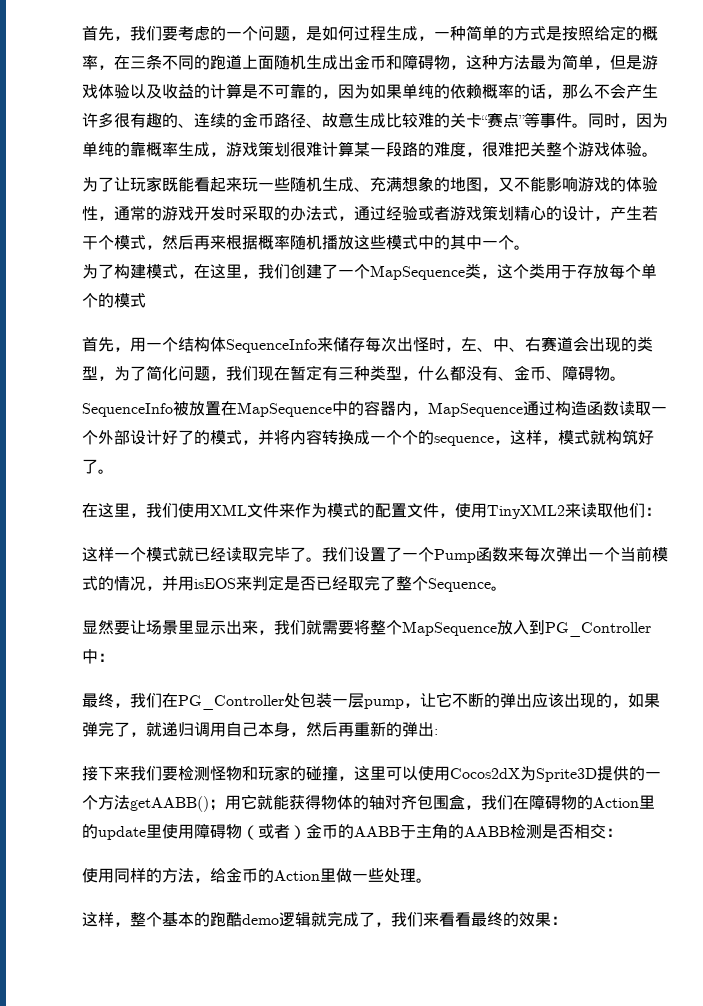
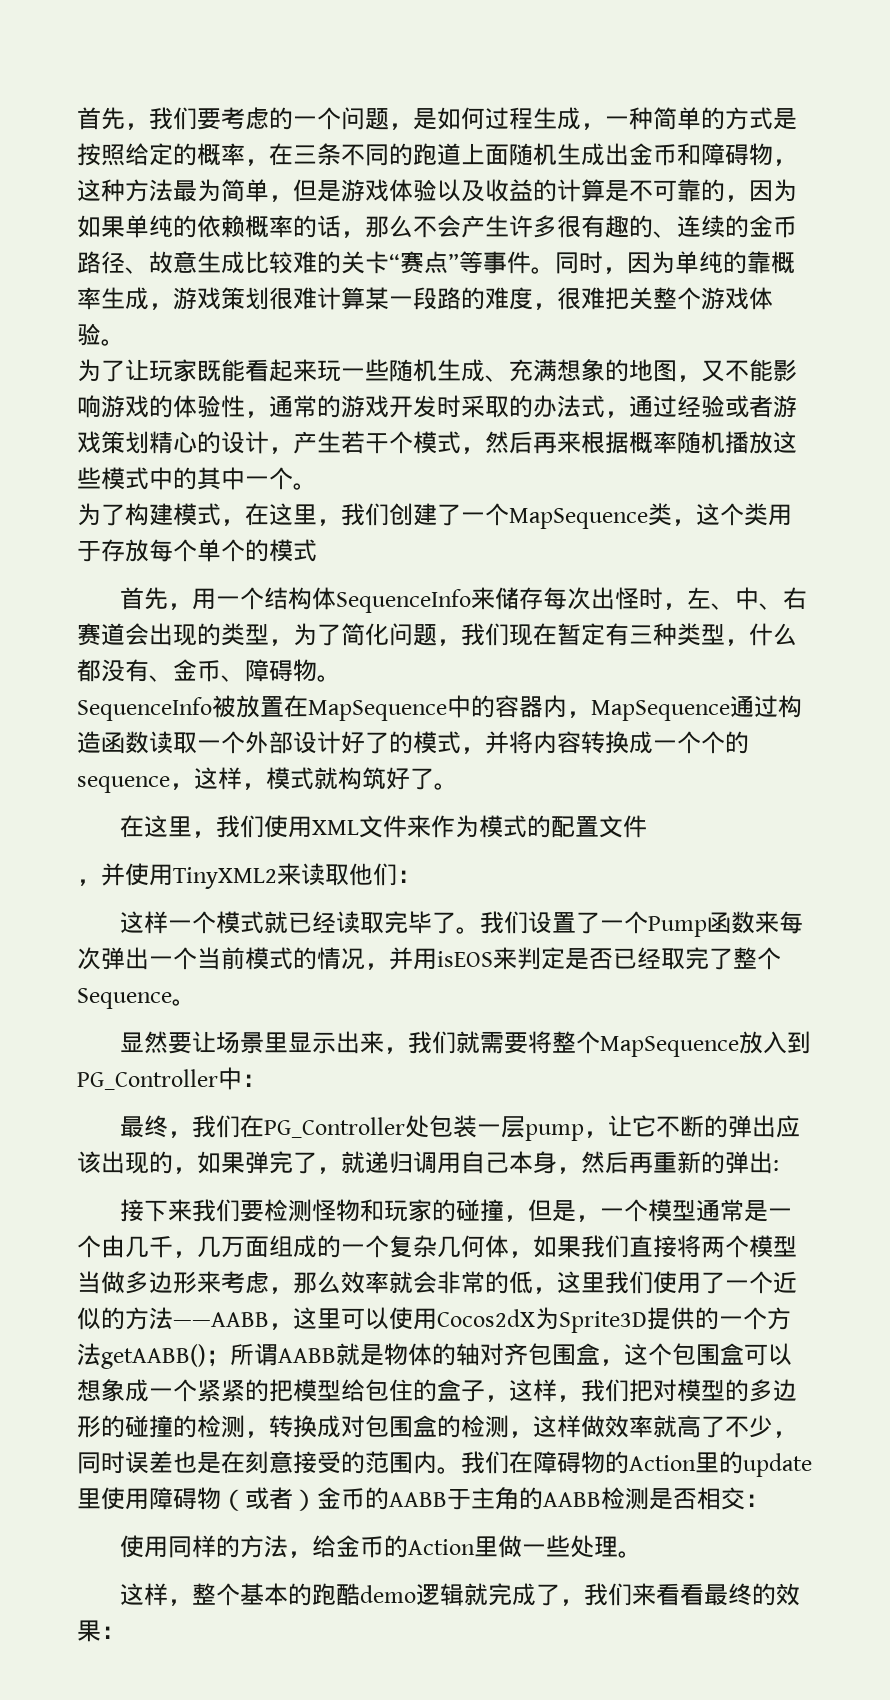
- 在这里，我们使用XML文件来作为模式的配置文件，使用TinyXML2来读取他们：
+ 在这里，我们使用XML文件来作为模式的配置文件
+ ，并使用TinyXML2来读取他们：
- 接下来我们要检测怪物和玩家的碰撞，这里可以使用Cocos2dX为Sprite3D提供的一个方法getAABB()；用它就能获得物体的轴对齐包围盒，我们在障碍物的Action里的update里使用障碍物（或者）金币的AABB于主角的AABB检测是否相交：
+ 接下来我们要检测怪物和玩家的碰撞，但是，一个模型通常是一个由几千，几万面组成的一个复杂几何体，如果我们直接将两个模型当做多边形来考虑，那么效率就会非常的低，这里我们使用了一个近似的方法——AABB，这里可以使用Cocos2dX为Sprite3D提供的一个方法getAABB()；所谓AABB就是物体的轴对齐包围盒，这个包围盒可以想象成一个紧紧的把模型给包住的盒子，这样，我们把对模型的多边形的碰撞的检测，转换成对包围盒的检测，这样做效率就高了不少，同时误差也是在刻意接受的范围内。我们在障碍物的Action里的update里使用障碍物（或者）金币的AABB于主角的AABB检测是否相交：

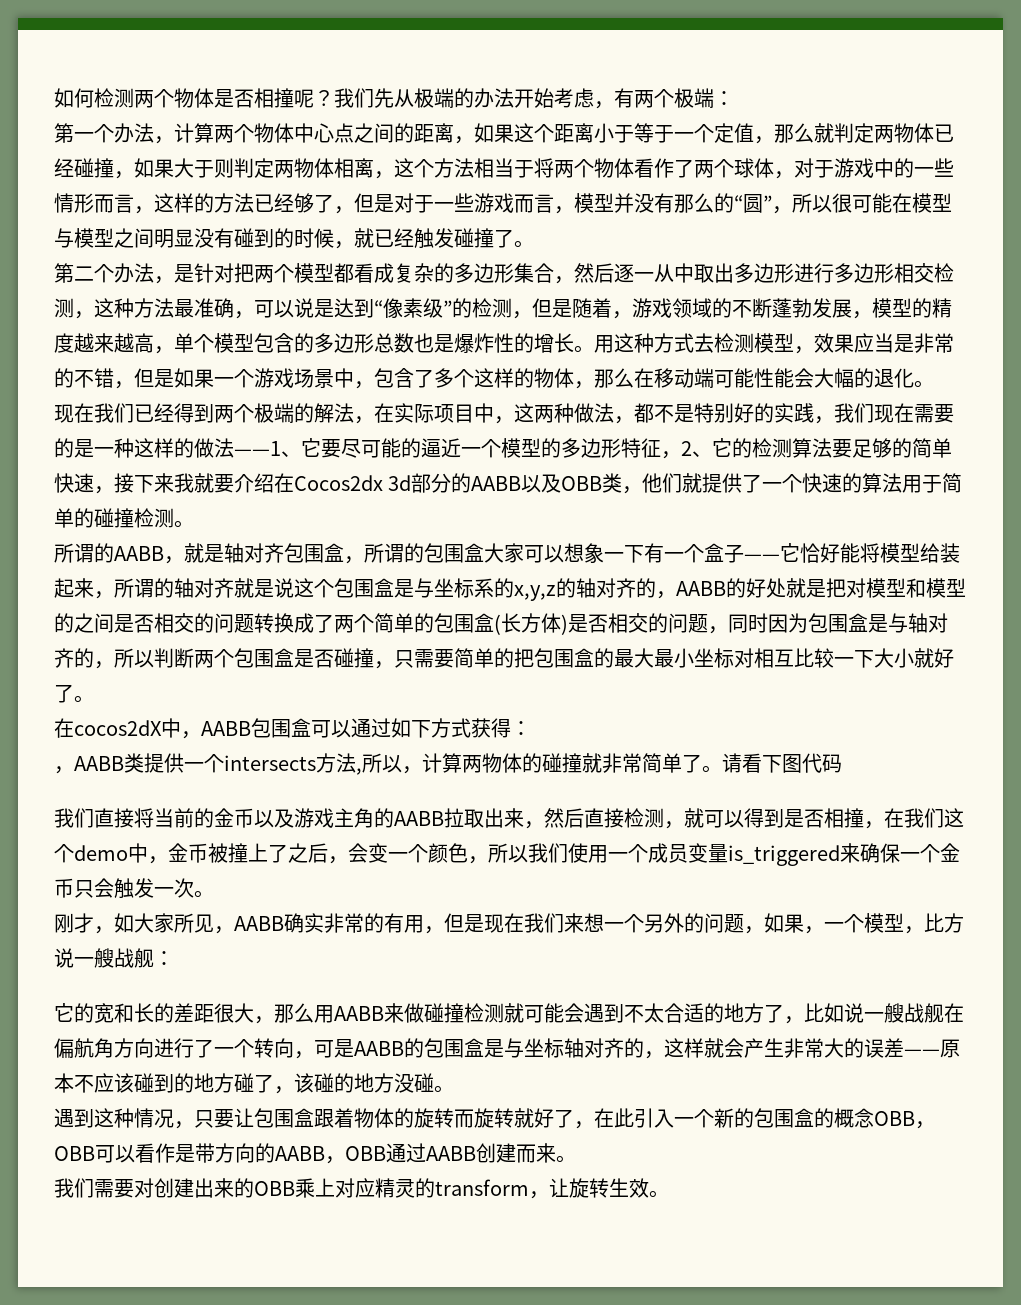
- 首先，我们要考虑的一个问题，是如何过程生成，一种简单的方式是按照给定的概率，在三条不同的跑道上面随机生成出金币和障碍物，这种方法最为简单，但是游戏体验以及收益的计算是不可靠的，因为如果单纯的依赖概率的话，那么不会产生许多很有趣的、连续的金币路径、故意生成比较难的关卡“赛点”等事件。同时，因为单纯的靠概率生成，游戏策划很难计算某一段路的难度，很难把关整个游戏体验。
- 为了让玩家既能看起来玩一些随机生成、充满想象的地图，又不能影响游戏的体验性，通常的游戏开发时采取的办法式，通过经验或者游戏策划精心的设计，产生若干个模式，然后再来根据概率随机播放这些模式中的其中一个。
- 为了构建模式，在这里，我们创建了一个MapSequence类，这个类用于存放每个单个的模式
- 首先，用一个结构体SequenceInfo来储存每次出怪时，左、中、右赛道会出现的类型，为了简化问题，我们现在暂定有三种类型，什么都没有、金币、障碍物。
- SequenceInfo被放置在MapSequence中的容器内，MapSequence通过构造函数读取一个外部设计好了的模式，并将内容转换成一个个的sequence，这样，模式就构筑好了。
- 在这里，我们使用XML文件来作为模式的配置文件
- ，并使用TinyXML2来读取他们：
- 这样一个模式就已经读取完毕了。我们设置了一个Pump函数来每次弹出一个当前模式的情况，并用isEOS来判定是否已经取完了整个Sequence。
- 显然要让场景里显示出来，我们就需要将整个MapSequence放入到PG_Controller中：
- 最终，我们在PG_Controller处包装一层pump，让它不断的弹出应该出现的，如果弹完了，就递归调用自己本身，然后再重新的弹出:
- 接下来我们要检测怪物和玩家的碰撞，但是，一个模型通常是一个由几千，几万面组成的一个复杂几何体，如果我们直接将两个模型当做多边形来考虑，那么效率就会非常的低，这里我们使用了一个近似的方法——AABB，这里可以使用Cocos2dX为Sprite3D提供的一个方法getAABB()；所谓AABB就是物体的轴对齐包围盒，这个包围盒可以想象成一个紧紧的把模型给包住的盒子，这样，我们把对模型的多边形的碰撞的检测，转换成对包围盒的检测，这样做效率就高了不少，同时误差也是在刻意接受的范围内。我们在障碍物的Action里的update里使用障碍物（或者）金币的AABB于主角的AABB检测是否相交：
- 使用同样的方法，给金币的Action里做一些处理。
- 这样，整个基本的跑酷demo逻辑就完成了，我们来看看最终的效果：
+ 如何检测两个物体是否相撞呢？我们先从极端的办法开始考虑，有两个极端：
+ 第一个办法，计算两个物体中心点之间的距离，如果这个距离小于等于一个定值，那么就判定两物体已经碰撞，如果大于则判定两物体相离，这个方法相当于将两个物体看作了两个球体，对于游戏中的一些情形而言，这样的方法已经够了，但是对于一些游戏而言，模型并没有那么的“圆”，所以很可能在模型与模型之间明显没有碰到的时候，就已经触发碰撞了。
+ 第二个办法，是针对把两个模型都看成复杂的多边形集合，然后逐一从中取出多边形进行多边形相交检测，这种方法最准确，可以说是达到“像素级”的检测，但是随着，游戏领域的不断蓬勃发展，模型的精度越来越高，单个模型包含的多边形总数也是爆炸性的增长。用这种方式去检测模型，效果应当是非常的不错，但是如果一个游戏场景中，包含了多个这样的物体，那么在移动端可能性能会大幅的退化。
+ 现在我们已经得到两个极端的解法，在实际项目中，这两种做法，都不是特别好的实践，我们现在需要的是一种这样的做法——1、它要尽可能的逼近一个模型的多边形特征，2、它的检测算法要足够的简单快速，接下来我就要介绍在Cocos2dx 3d部分的AABB以及OBB类，他们就提供了一个快速的算法用于简单的碰撞检测。
+ 所谓的AABB，就是轴对齐包围盒，所谓的包围盒大家可以想象一下有一个盒子——它恰好能将模型给装起来，所谓的轴对齐就是说这个包围盒是与坐标系的x,y,z的轴对齐的，AABB的好处就是把对模型和模型的之间是否相交的问题转换成了两个简单的包围盒(长方体)是否相交的问题，同时因为包围盒是与轴对齐的，所以判断两个包围盒是否碰撞，只需要简单的把包围盒的最大最小坐标对相互比较一下大小就好了。
+ 在cocos2dX中，AABB包围盒可以通过如下方式获得：
+ ，AABB类提供一个intersects方法,所以，计算两物体的碰撞就非常简单了。请看下图代码
+ 我们直接将当前的金币以及游戏主角的AABB拉取出来，然后直接检测，就可以得到是否相撞，在我们这个demo中，金币被撞上了之后，会变一个颜色，所以我们使用一个成员变量is_triggered来确保一个金币只会触发一次。
+ 刚才，如大家所见，AABB确实非常的有用，但是现在我们来想一个另外的问题，如果，一个模型，比方说一艘战舰：
+ 它的宽和长的差距很大，那么用AABB来做碰撞检测就可能会遇到不太合适的地方了，比如说一艘战舰在偏航角方向进行了一个转向，可是AABB的包围盒是与坐标轴对齐的，这样就会产生非常大的误差——原本不应该碰到的地方碰了，该碰的地方没碰。
+ 遇到这种情况，只要让包围盒跟着物体的旋转而旋转就好了，在此引入一个新的包围盒的概念OBB，OBB可以看作是带方向的AABB，OBB通过AABB创建而来。
+ 我们需要对创建出来的OBB乘上对应精灵的transform，让旋转生效。

